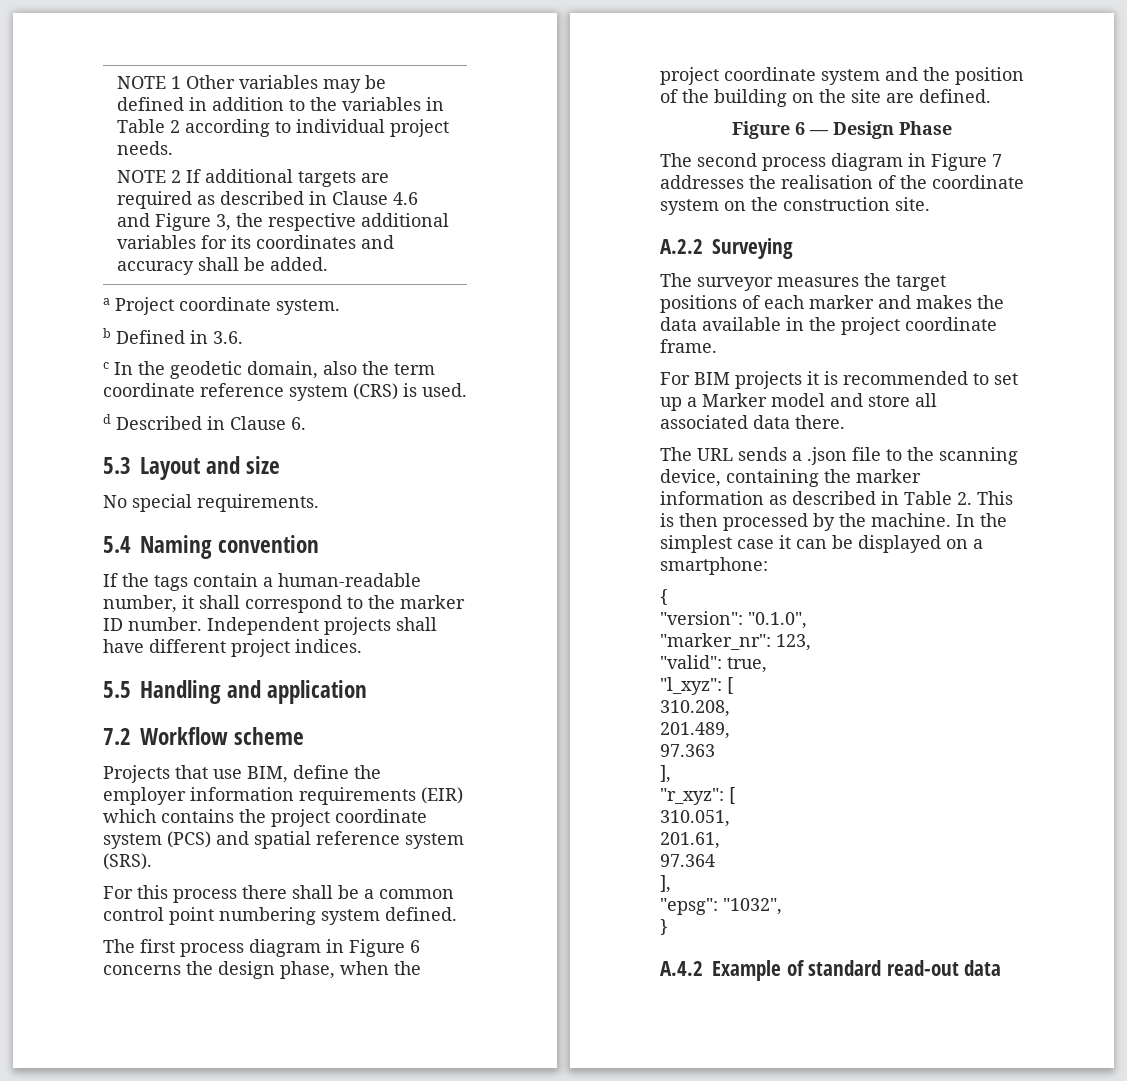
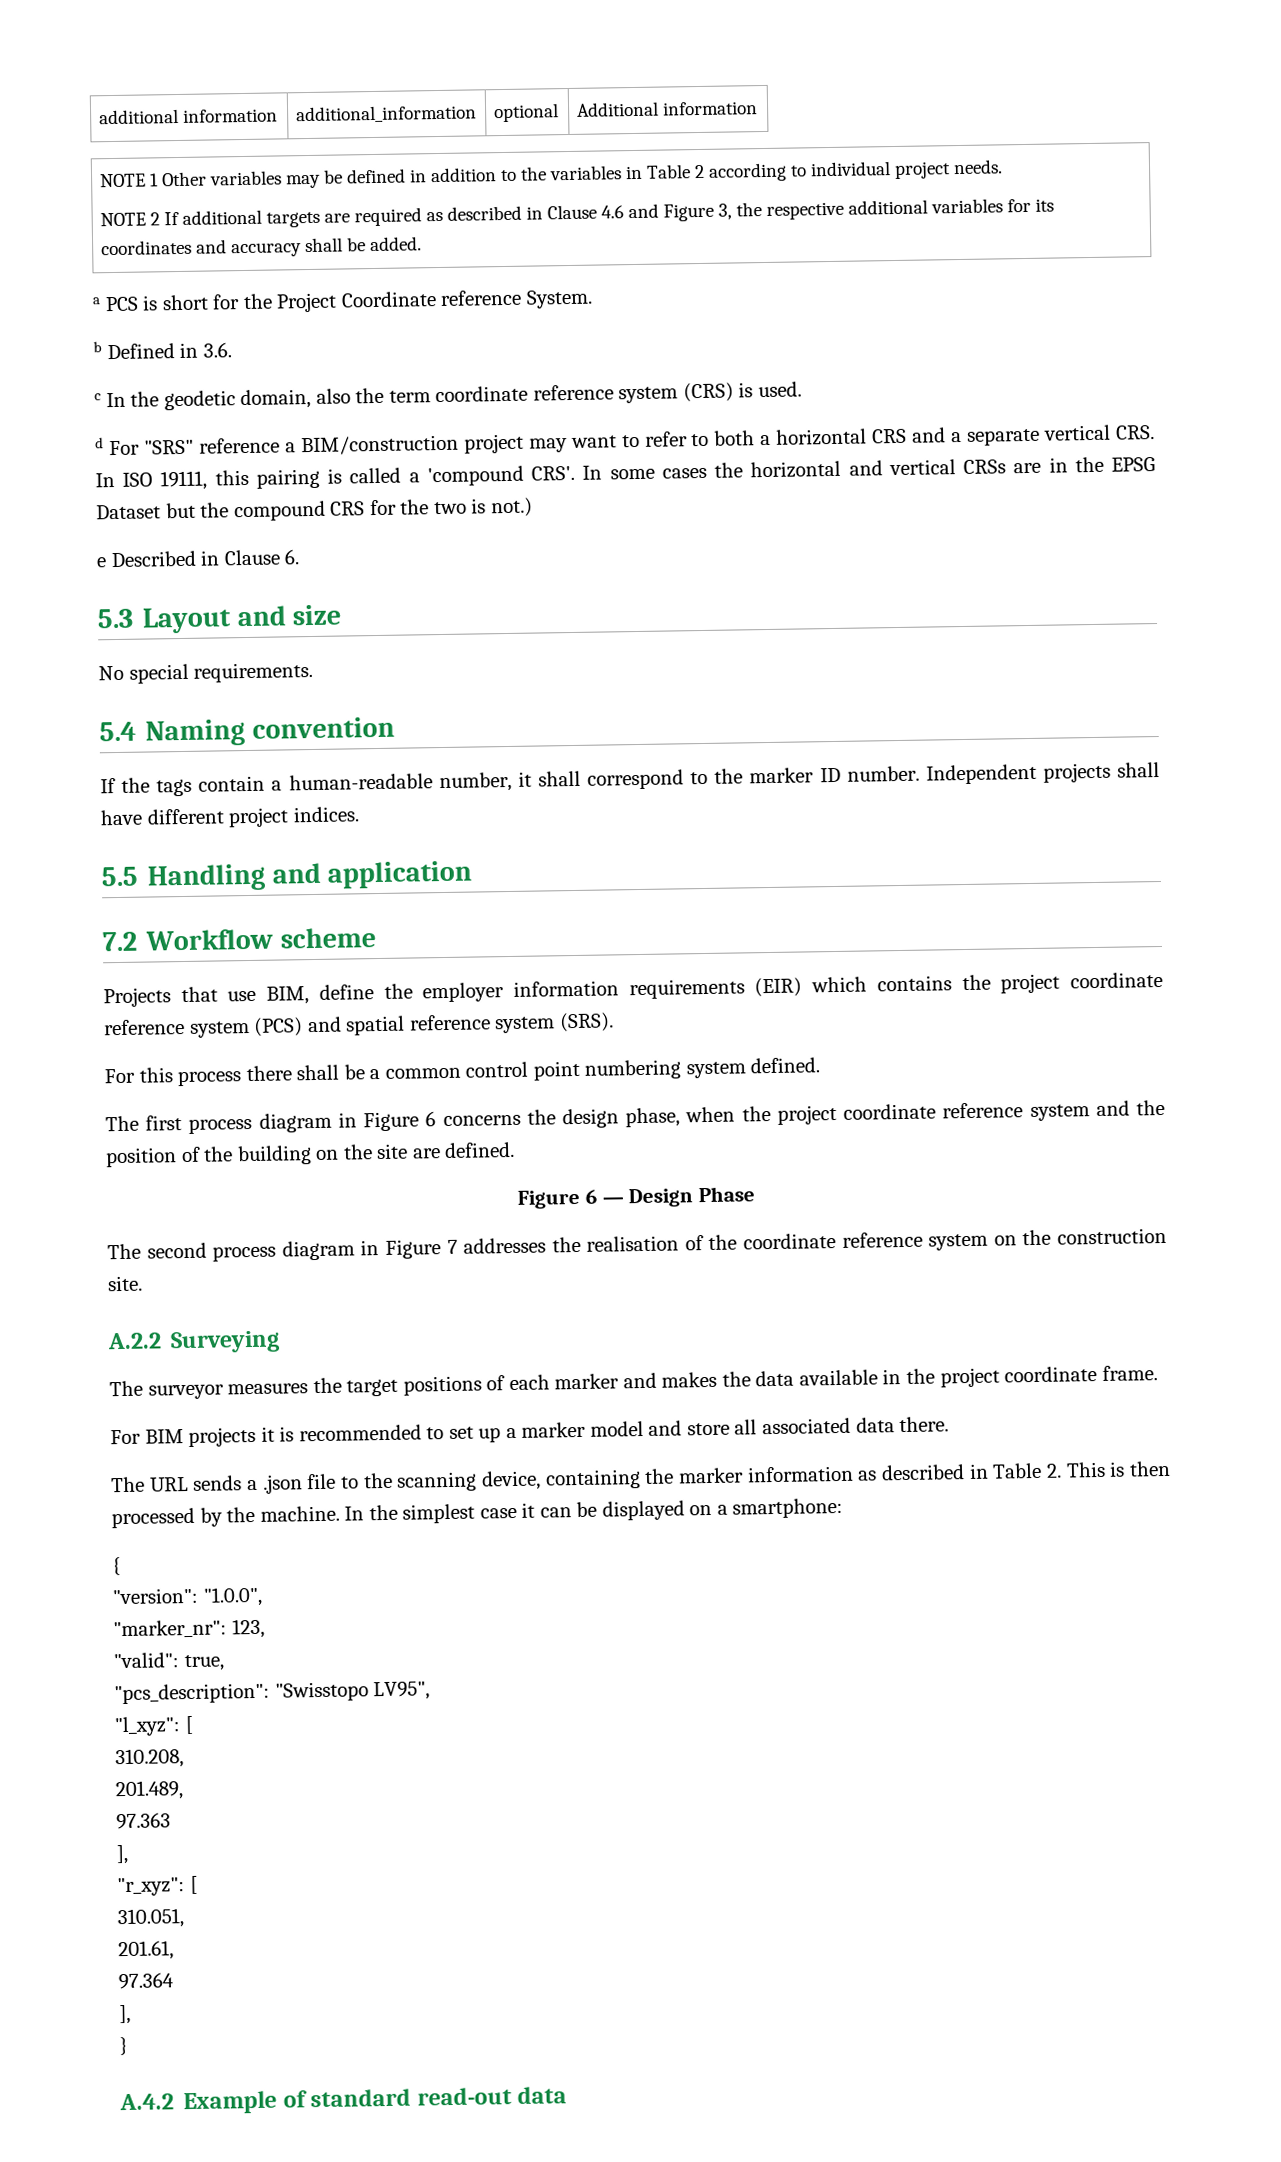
+ additional information | additional_information | optional | Additional information
- a Project coordinate system.
+ a PCS is short for the Project Coordinate reference System.
- d Described in Clause 6.
+ d For "SRS" reference a BIM/construction project may want to refer to both a horizontal CRS and a separate vertical CRS. In ISO 19111, this pairing is called a 'compound CRS'. In some cases the horizontal and vertical CRSs are in the EPSG Dataset but the compound CRS for the two is not.)
+ e Described in Clause 6.
- Projects that use BIM, define the employer information requirements (EIR) which contains the project coordinate system (PCS) and spatial reference system (SRS).
+ Projects that use BIM, define the employer information requirements (EIR) which contains the project coordinate reference system (PCS) and spatial reference system (SRS).
- The first process diagram in Figure 6 concerns the design phase, when the project coordinate system and the position of the building on the site are defined.
+ The first process diagram in Figure 6 concerns the design phase, when the project coordinate reference system and the position of the building on the site are defined.
- The second process diagram in Figure 7 addresses the realisation of the coordinate system on the construction site.
+ The second process diagram in Figure 7 addresses the realisation of the coordinate reference system on the construction site.
- For BIM projects it is recommended to set up a Marker model and store all associated data there.
+ For BIM projects it is recommended to set up a marker model and store all associated data there.
- "version": "0.1.0",
+ "version": "1.0.0",
+ "pcs_description": "Swisstopo LV95",
- "epsg": "1032",

